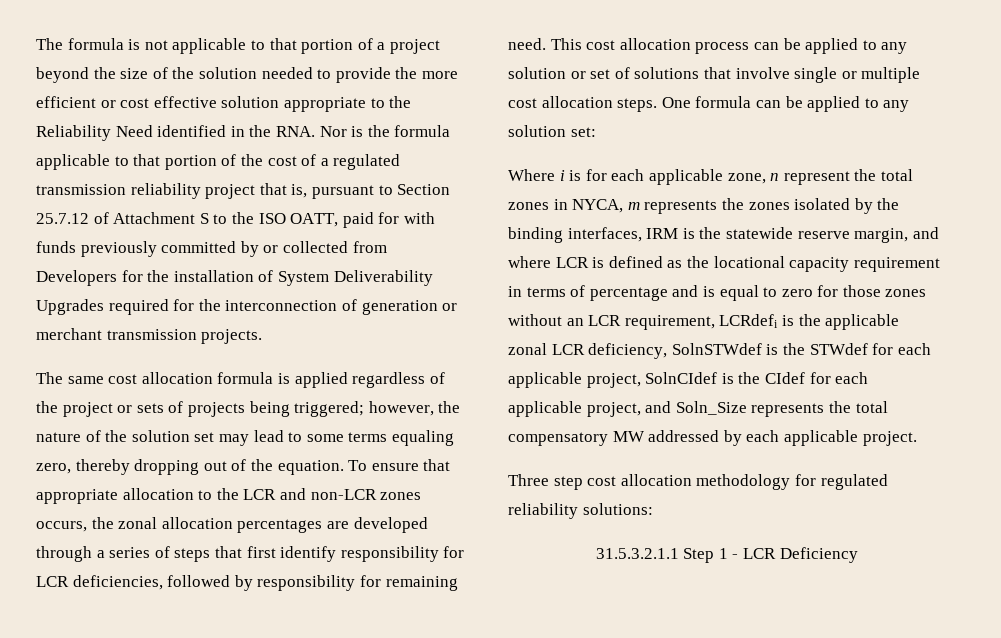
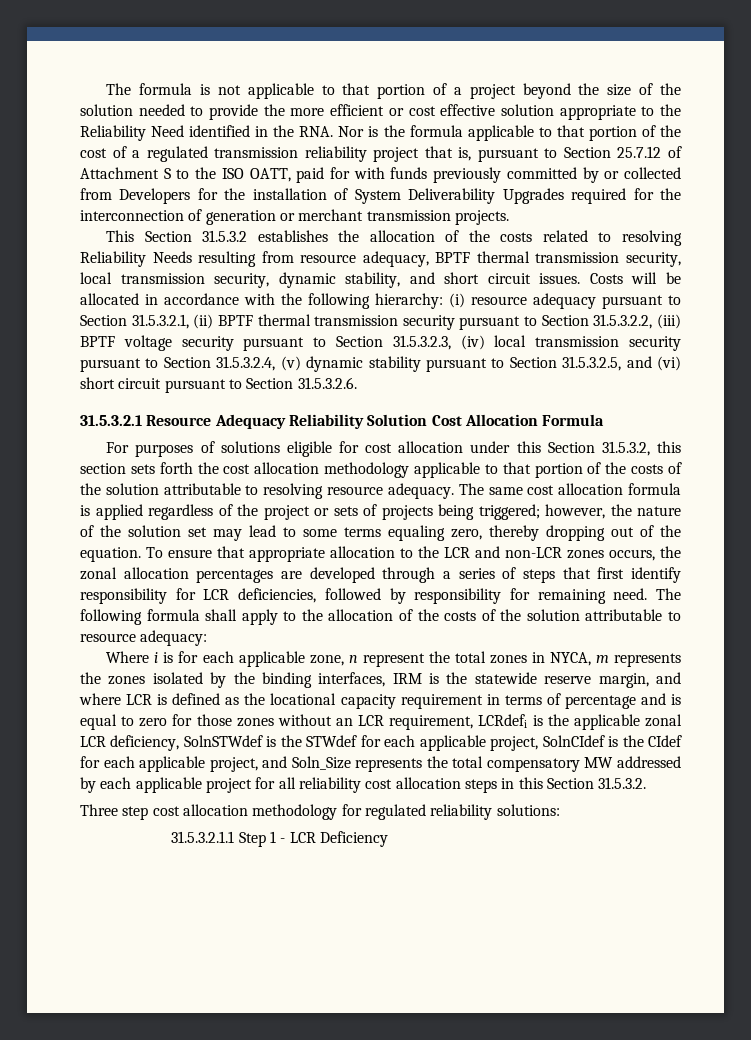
+ This Section 31.5.3.2 establishes the allocation of the costs related to resolving Reliability Needs resulting from resource adequacy, BPTF thermal transmission security, local transmission security, dynamic stability, and short circuit issues. Costs will be allocated in accordance with the following hierarchy: (i) resource adequacy pursuant to Section 31.5.3.2.1, (ii) BPTF thermal transmission security pursuant to Section 31.5.3.2.2, (iii) BPTF voltage security pursuant to Section 31.5.3.2.3, (iv) local transmission security pursuant to Section 31.5.3.2.4, (v) dynamic stability pursuant to Section 31.5.3.2.5, and (vi) short circuit pursuant to Section 31.5.3.2.6.
+ 31.5.3.2.1 Resource Adequacy Reliability Solution Cost Allocation Formula
+ For purposes of solutions eligible for cost allocation under this Section 31.5.3.2, this section sets forth the cost allocation methodology applicable to that portion of the costs of the solution attributable to resolving resource adequacy.
- This cost allocation process can be applied to any solution or set of solutions that involve single or multiple cost allocation steps. One formula can be applied to any solution set:
+ The following formula shall apply to the allocation of the costs of the solution attributable to resource adequacy:
- Where i is for each applicable zone, n represent the total zones in NYCA, m represents the zones isolated by the binding interfaces, IRM is the statewide reserve margin, and where LCR is defined as the locational capacity requirement in terms of percentage and is equal to zero for those zones without an LCR requirement, LCRdefi is the applicable zonal LCR deficiency, SolnSTWdef is the STWdef for each applicable project, SolnCIdef is the CIdef for each applicable project, and Soln_Size represents the total compensatory MW addressed by each applicable project.
+ Where i is for each applicable zone, n represent the total zones in NYCA, m represents the zones isolated by the binding interfaces, IRM is the statewide reserve margin, and where LCR is defined as the locational capacity requirement in terms of percentage and is equal to zero for those zones without an LCR requirement, LCRdefi is the applicable zonal LCR deficiency, SolnSTWdef is the STWdef for each applicable project, SolnCIdef is the CIdef for each applicable project, and Soln_Size represents the total compensatory MW addressed by each applicable project for all reliability cost allocation steps in this Section 31.5.3.2.

